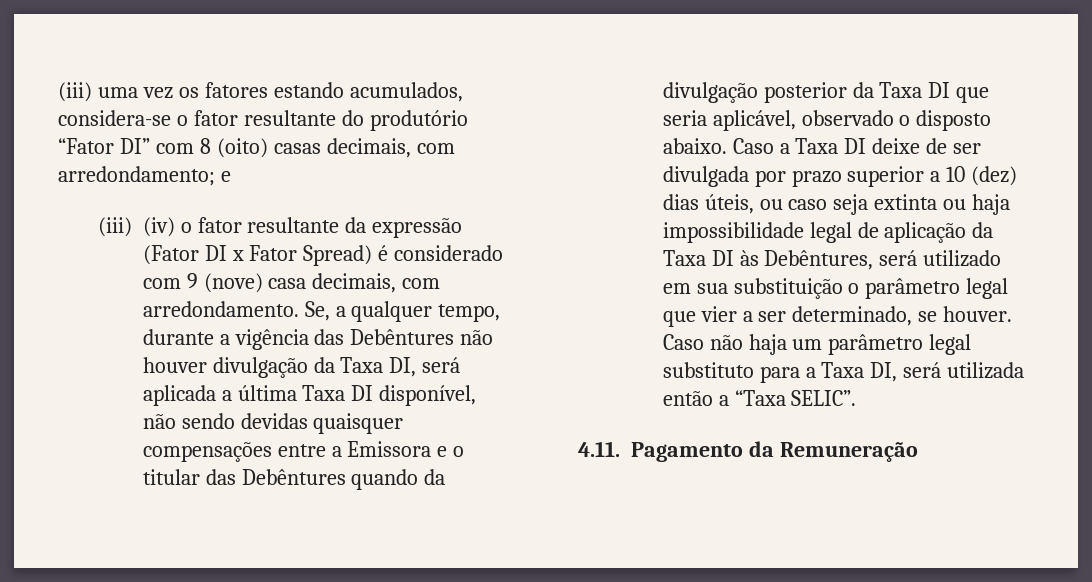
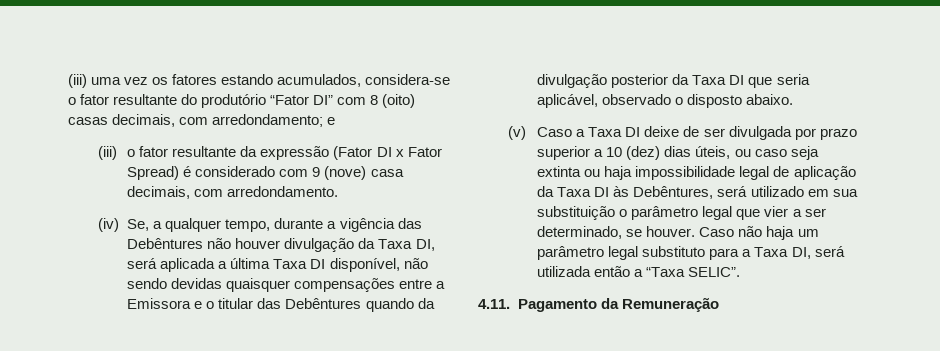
- (iii) (iv) o fator resultante da expressão (Fator DI x Fator Spread) é considerado com 9 (nove) casa decimais, com arredondamento. Se, a qualquer tempo, durante a vigência das Debêntures não houver divulgação da Taxa DI, será aplicada a última Taxa DI disponível, não sendo devidas quaisquer compensações entre a Emissora e o titular das Debêntures quando da divulgação posterior da Taxa DI que seria aplicável, observado o disposto abaixo. Caso a Taxa DI deixe de ser divulgada por prazo superior a 10 (dez) dias úteis, ou caso seja extinta ou haja impossibilidade legal de aplicação da Taxa DI às Debêntures, será utilizado em sua substituição o parâmetro legal que vier a ser determinado, se houver.
+ (iii) o fator resultante da expressão (Fator DI x Fator Spread) é considerado com 9 (nove) casa decimais, com arredondamento.
+ (iv) Se, a qualquer tempo, durante a vigência das Debêntures não houver divulgação da Taxa DI, será aplicada a última Taxa DI disponível, não sendo devidas quaisquer compensações entre a Emissora e o titular das Debêntures quando da divulgação posterior da Taxa DI que seria aplicável, observado o disposto abaixo.
+ (v) Caso a Taxa DI deixe de ser divulgada por prazo superior a 10 (dez) dias úteis, ou caso seja extinta ou haja impossibilidade legal de aplicação da Taxa DI às Debêntures, será utilizado em sua substituição o parâmetro legal que vier a ser determinado, se houver.

